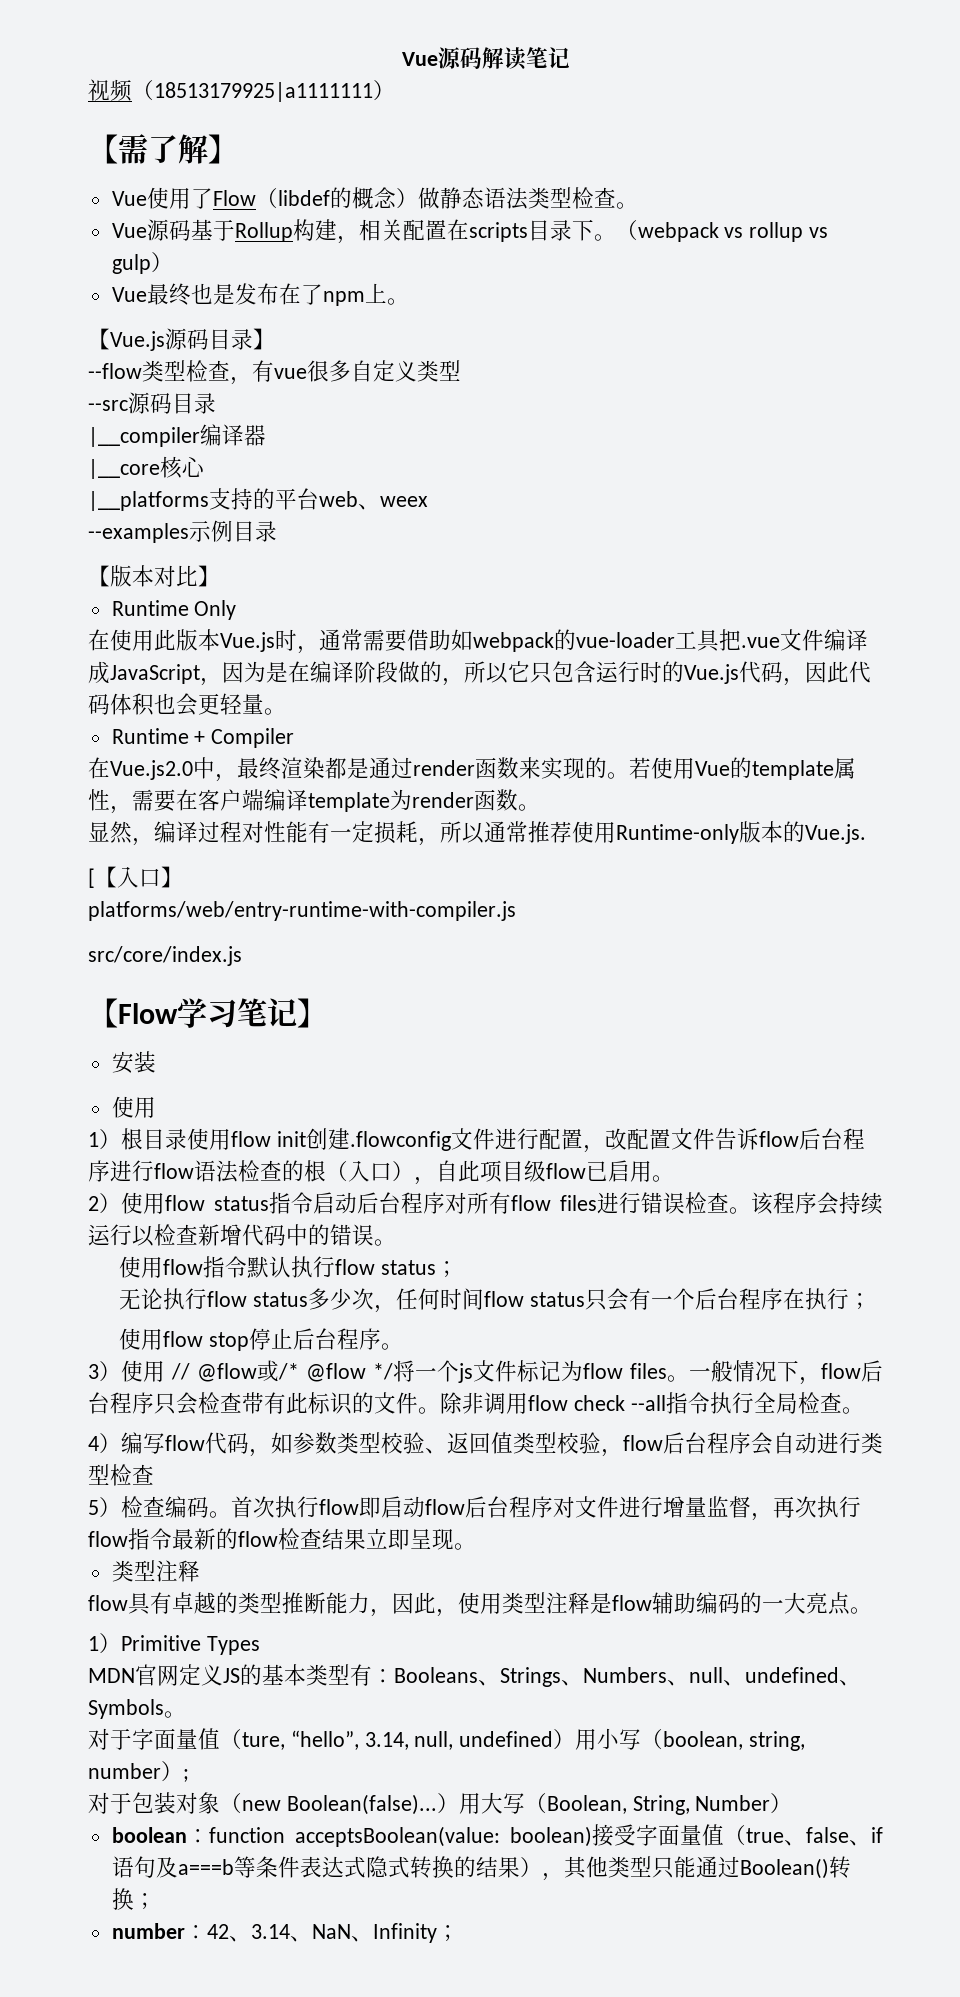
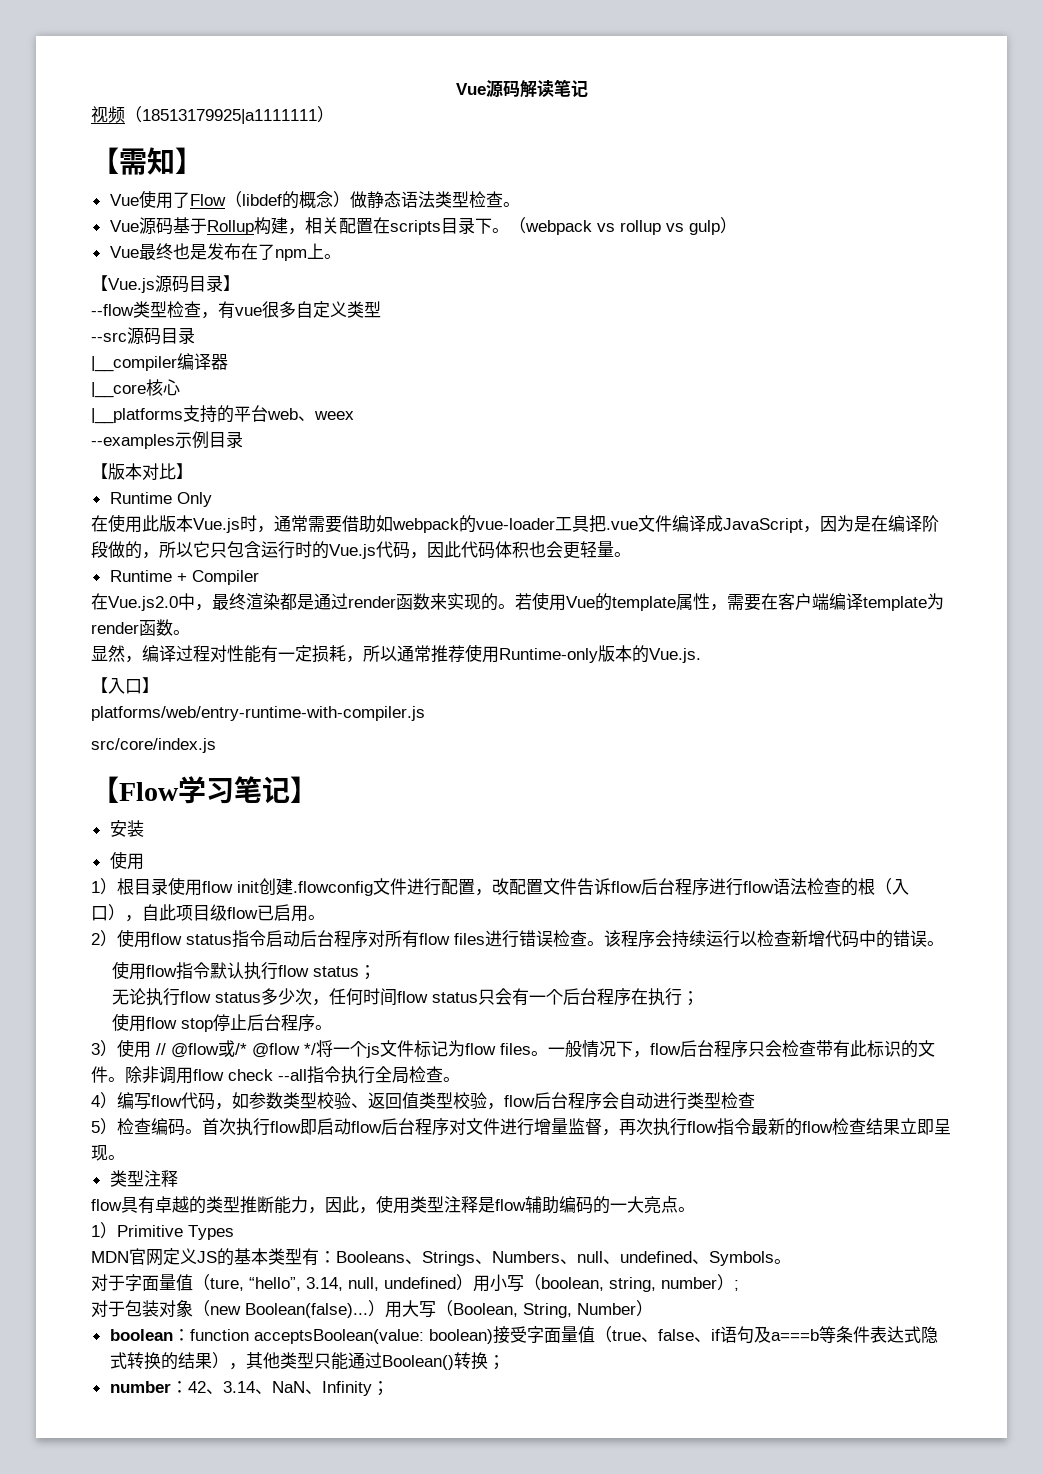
- 【需了解】
+ 【需知】
- [【入口】
+ 【入口】

